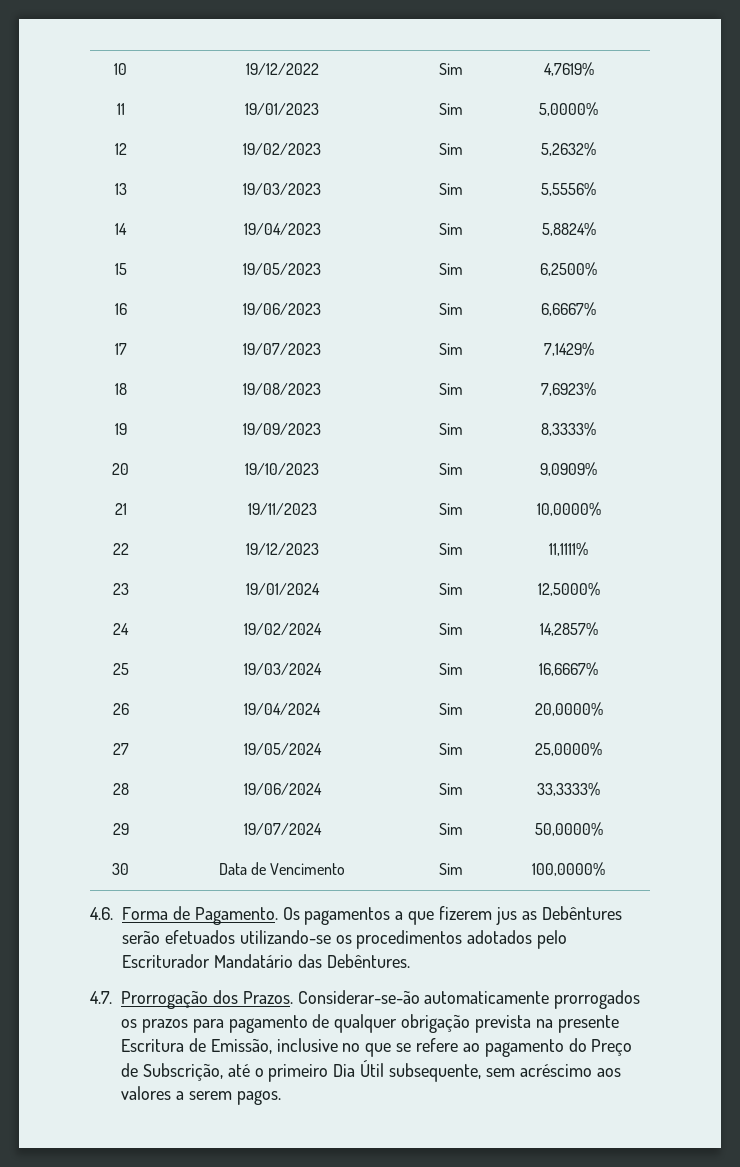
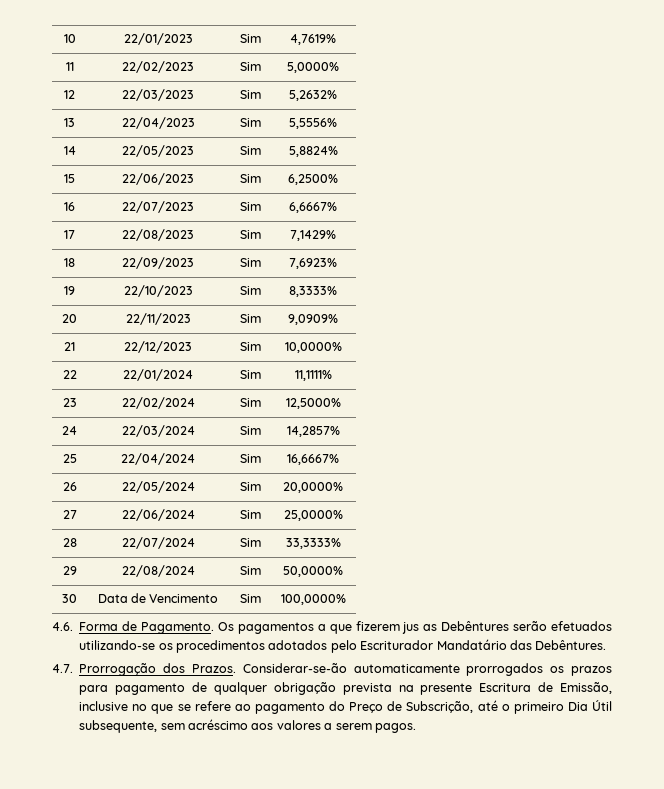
- 10 | 19/12/2022 | Sim | 4,7619%
+ 10 | 22/01/2023 | Sim | 4,7619%
- 11 | 19/01/2023 | Sim | 5,0000%
+ 11 | 22/02/2023 | Sim | 5,0000%
- 12 | 19/02/2023 | Sim | 5,2632%
+ 12 | 22/03/2023 | Sim | 5,2632%
- 13 | 19/03/2023 | Sim | 5,5556%
+ 13 | 22/04/2023 | Sim | 5,5556%
- 14 | 19/04/2023 | Sim | 5,8824%
+ 14 | 22/05/2023 | Sim | 5,8824%
- 15 | 19/05/2023 | Sim | 6,2500%
+ 15 | 22/06/2023 | Sim | 6,2500%
- 16 | 19/06/2023 | Sim | 6,6667%
+ 16 | 22/07/2023 | Sim | 6,6667%
- 17 | 19/07/2023 | Sim | 7,1429%
+ 17 | 22/08/2023 | Sim | 7,1429%
- 18 | 19/08/2023 | Sim | 7,6923%
+ 18 | 22/09/2023 | Sim | 7,6923%
- 19 | 19/09/2023 | Sim | 8,3333%
+ 19 | 22/10/2023 | Sim | 8,3333%
- 20 | 19/10/2023 | Sim | 9,0909%
+ 20 | 22/11/2023 | Sim | 9,0909%
- 21 | 19/11/2023 | Sim | 10,0000%
+ 21 | 22/12/2023 | Sim | 10,0000%
- 22 | 19/12/2023 | Sim | 11,1111%
+ 22 | 22/01/2024 | Sim | 11,1111%
- 23 | 19/01/2024 | Sim | 12,5000%
+ 23 | 22/02/2024 | Sim | 12,5000%
- 24 | 19/02/2024 | Sim | 14,2857%
+ 24 | 22/03/2024 | Sim | 14,2857%
- 25 | 19/03/2024 | Sim | 16,6667%
+ 25 | 22/04/2024 | Sim | 16,6667%
- 26 | 19/04/2024 | Sim | 20,0000%
+ 26 | 22/05/2024 | Sim | 20,0000%
- 27 | 19/05/2024 | Sim | 25,0000%
+ 27 | 22/06/2024 | Sim | 25,0000%
- 28 | 19/06/2024 | Sim | 33,3333%
+ 28 | 22/07/2024 | Sim | 33,3333%
- 29 | 19/07/2024 | Sim | 50,0000%
+ 29 | 22/08/2024 | Sim | 50,0000%

